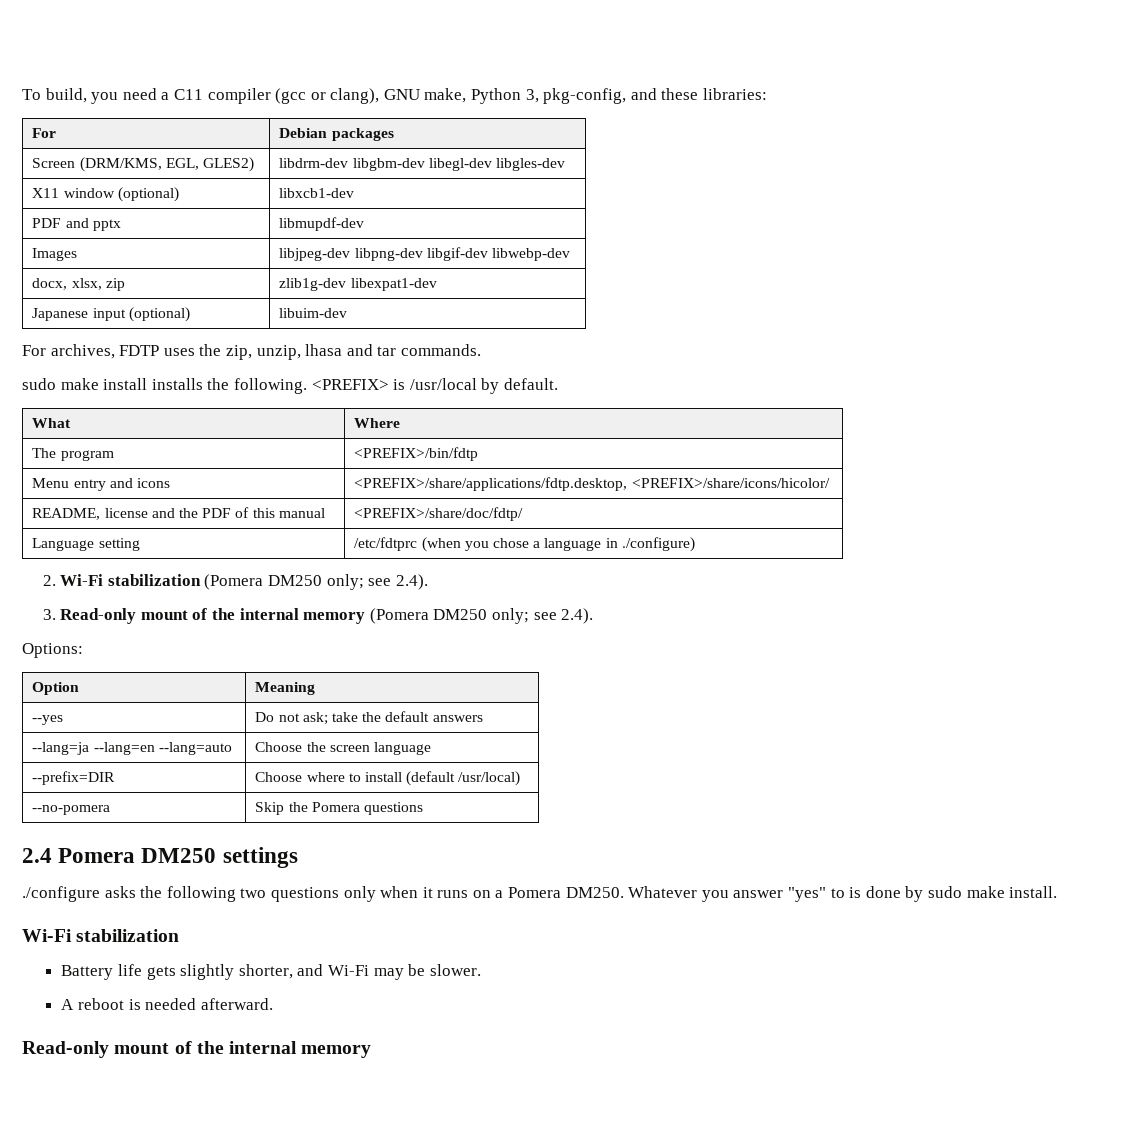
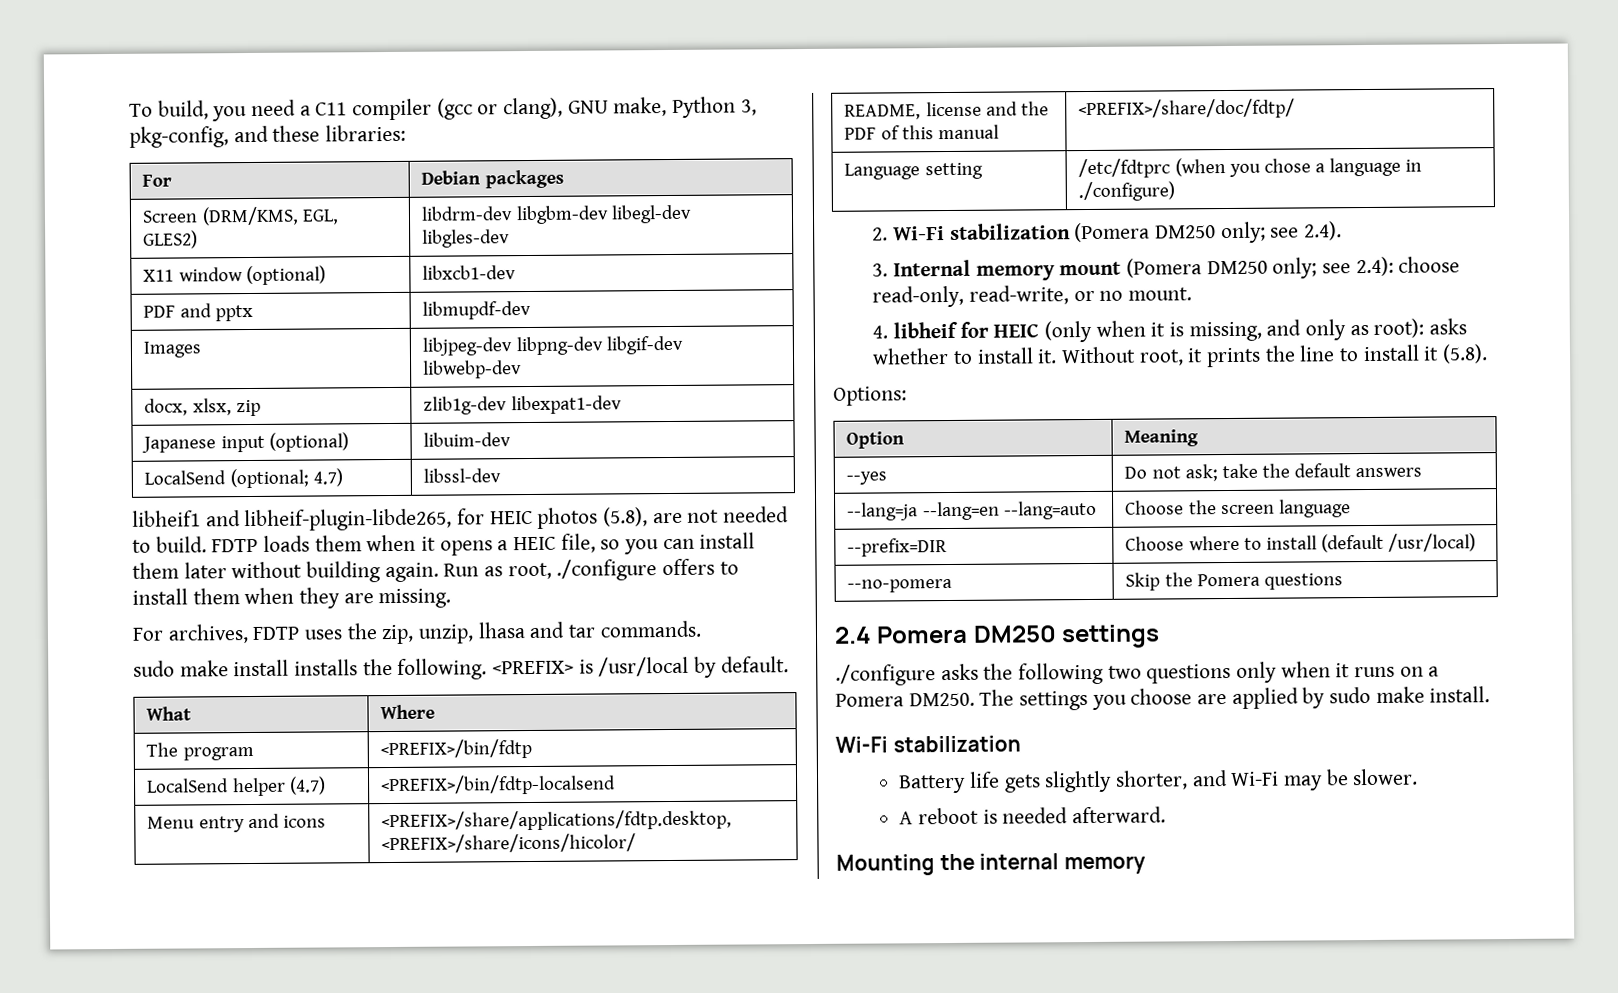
+ LocalSend (optional; 4.7) | libssl-dev
+ libheif1 and libheif-plugin-libde265, for HEIC photos (5.8), are not needed to build. FDTP loads them when it opens a HEIC file, so you can install them later without building again. Run as root, ./configure offers to install them when they are missing.
+ LocalSend helper (4.7) | <PREFIX>/bin/fdtp-localsend
- 3. Read-only mount of the internal memory (Pomera DM250 only; see 2.4).
+ 3. Internal memory mount (Pomera DM250 only; see 2.4): choose read-only, read-write, or no mount.
+ 4. libheif for HEIC (only when it is missing, and only as root): asks whether to install it. Without root, it prints the line to install it (5.8).
- Whatever you answer "yes" to is done by sudo make install.
+ The settings you choose are applied by sudo make install.
  A reboot is needed afterward.
- Read-only mount of the internal memory
+ Mounting the internal memory

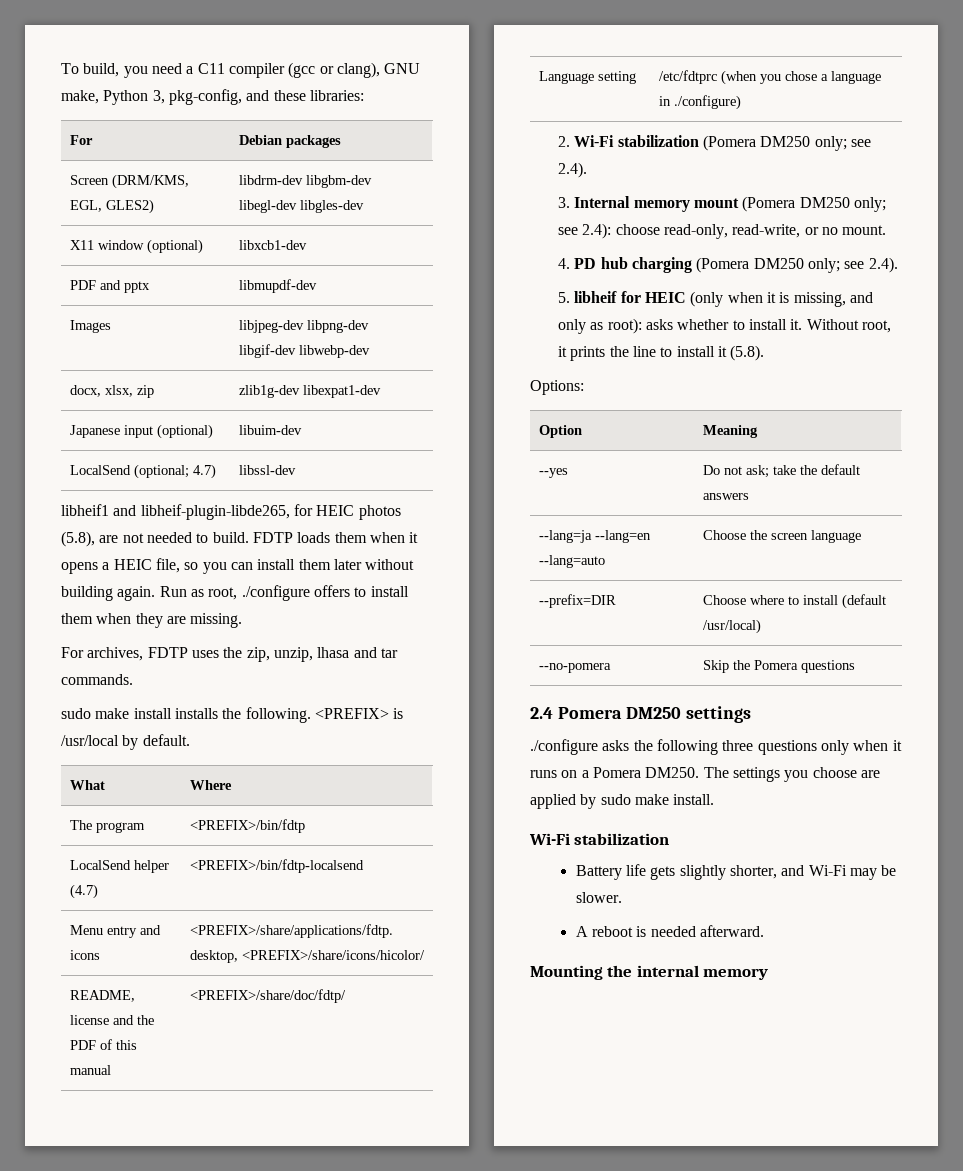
- 4. libheif for HEIC (only when it is missing, and only as root): asks whether to install it.
+ 4. PD hub charging (Pomera DM250 only; see 2.4).
+ 5. libheif for HEIC (only when it is missing, and only as root): asks whether to install it.
- ./configure asks the following two questions only when it runs on a Pomera DM250.
+ ./configure asks the following three questions only when it runs on a Pomera DM250.

